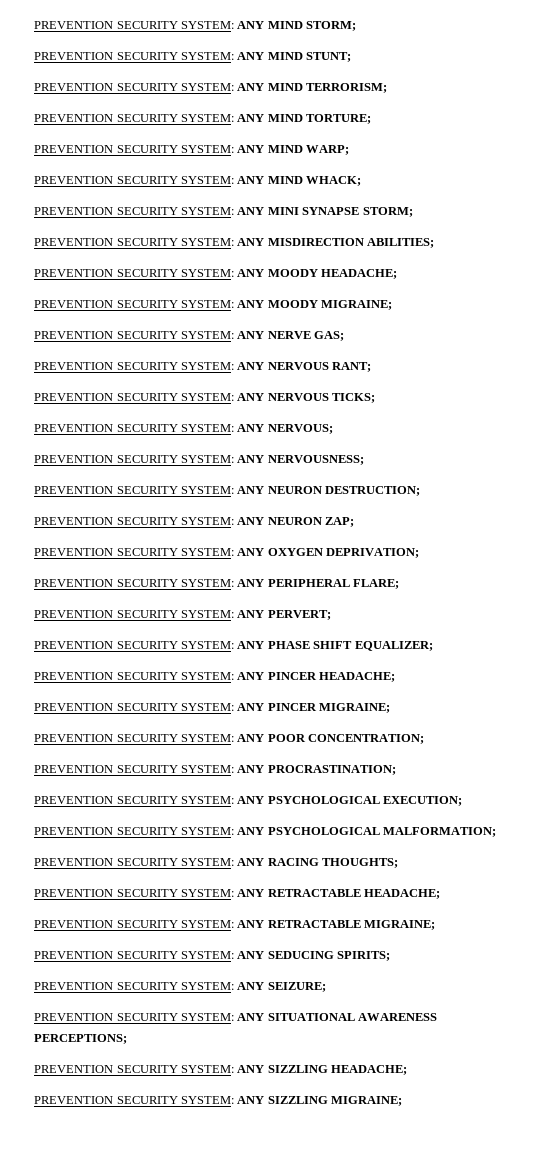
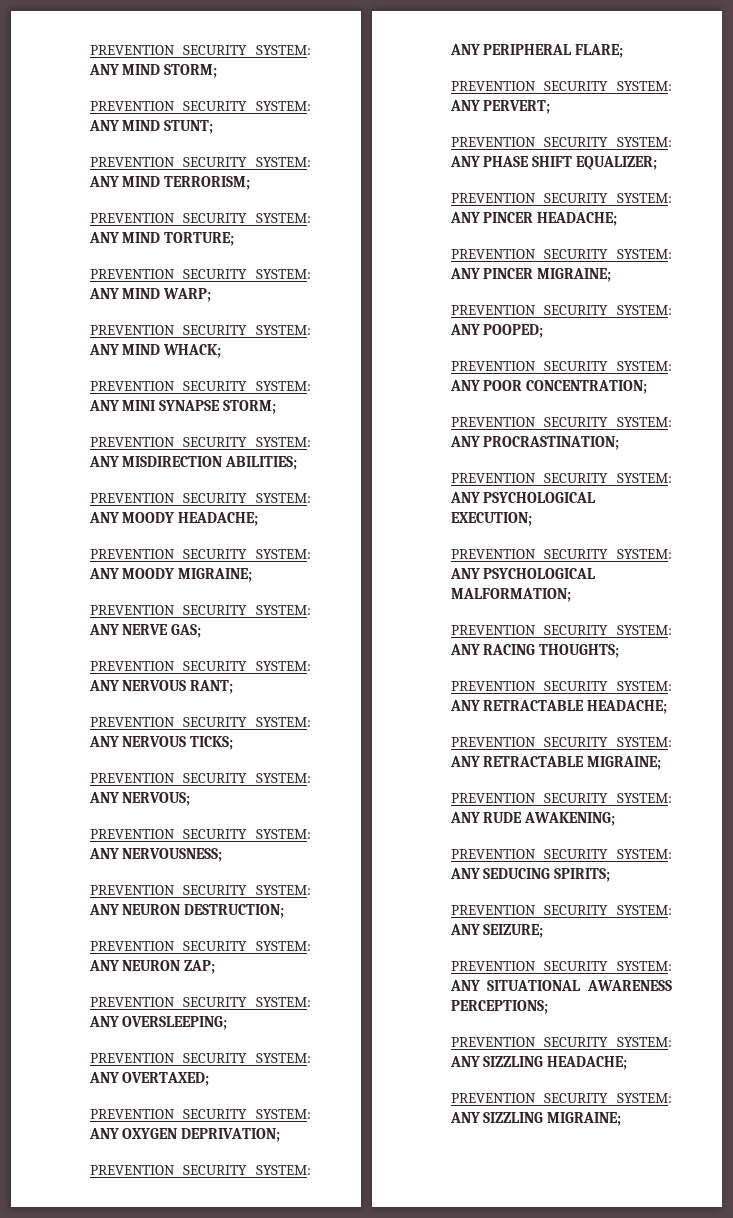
+ PREVENTION SECURITY SYSTEM: ANY OVERSLEEPING;
+ PREVENTION SECURITY SYSTEM: ANY OVERTAXED;
+ PREVENTION SECURITY SYSTEM: ANY POOPED;
+ PREVENTION SECURITY SYSTEM: ANY RUDE AWAKENING;

